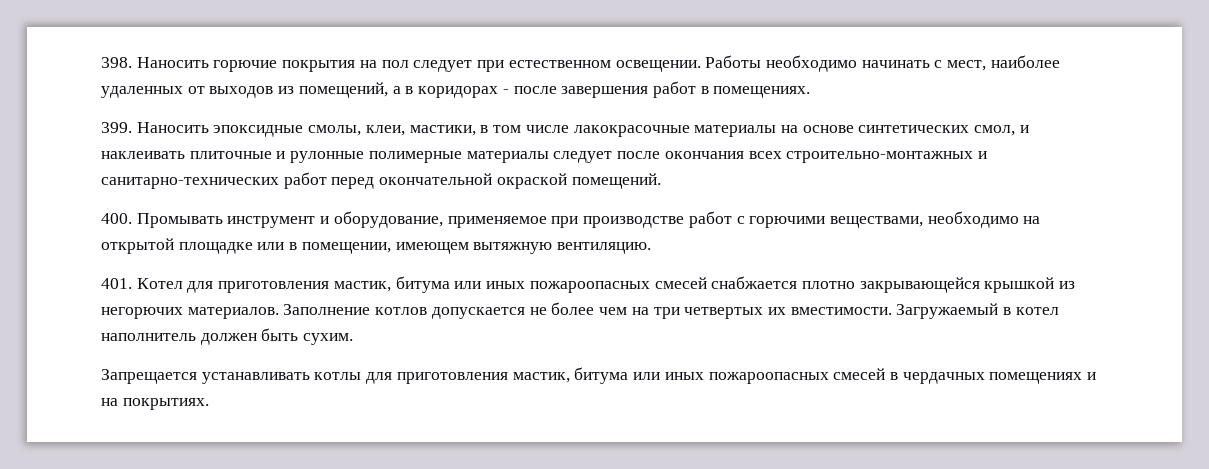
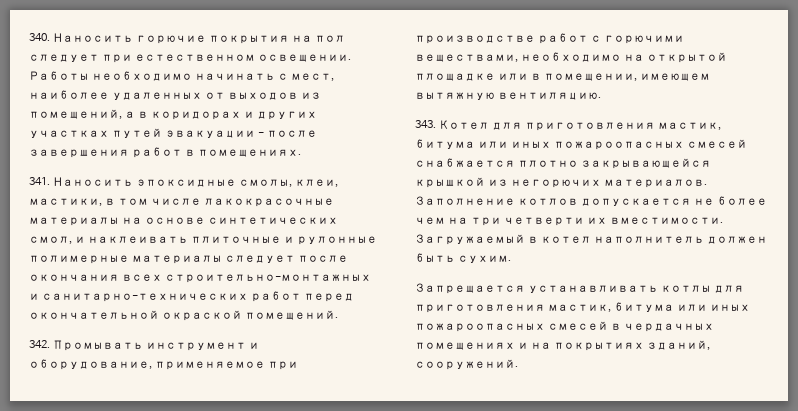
- 398. Наносить горючие покрытия на пол следует при естественном освещении.
+ 340. Наносить горючие покрытия на пол следует при естественном освещении.
- Работы необходимо начинать с мест, наиболее удаленных от выходов из помещений, а в коридорах - после завершения работ в помещениях.
+ Работы необходимо начинать с мест, наиболее удаленных от выходов из помещений, а в коридорах и других участках путей эвакуации - после завершения работ в помещениях.
- 399. Наносить эпоксидные смолы, клеи, мастики, в том числе лакокрасочные материалы на основе синтетических смол, и наклеивать плиточные и рулонные полимерные материалы следует после окончания всех строительно-монтажных и санитарно-технических работ перед окончательной окраской помещений.
+ 341. Наносить эпоксидные смолы, клеи, мастики, в том числе лакокрасочные материалы на основе синтетических смол, и наклеивать плиточные и рулонные полимерные материалы следует после окончания всех строительно-монтажных и санитарно-технических работ перед окончательной окраской помещений.
- 400. Промывать инструмент и оборудование, применяемое при производстве работ с горючими веществами, необходимо на открытой площадке или в помещении, имеющем вытяжную вентиляцию.
+ 342. Промывать инструмент и оборудование, применяемое при производстве работ с горючими веществами, необходимо на открытой площадке или в помещении, имеющем вытяжную вентиляцию.
- 401. Котел для приготовления мастик, битума или иных пожароопасных смесей снабжается плотно закрывающейся крышкой из негорючих материалов.
+ 343. Котел для приготовления мастик, битума или иных пожароопасных смесей снабжается плотно закрывающейся крышкой из негорючих материалов.
- Заполнение котлов допускается не более чем на три четвертых их вместимости.
+ Заполнение котлов допускается не более чем на три четверти их вместимости.
- Запрещается устанавливать котлы для приготовления мастик, битума или иных пожароопасных смесей в чердачных помещениях и на покрытиях.
+ Запрещается устанавливать котлы для приготовления мастик, битума или иных пожароопасных смесей в чердачных помещениях и на покрытиях зданий, сооружений.

